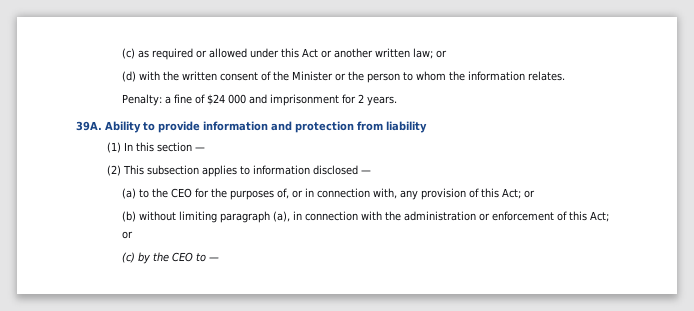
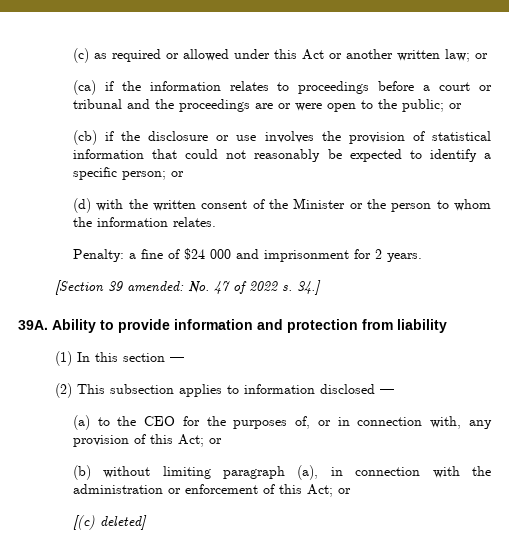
+ (ca) if the information relates to proceedings before a court or tribunal and the proceedings are or were open to the public; or
+ (cb) if the disclosure or use involves the provision of statistical information that could not reasonably be expected to identify a specific person; or
+ [Section 39 amended: No. 47 of 2022 s. 34.]
- (c) by the CEO to —
+ [(c) deleted]

